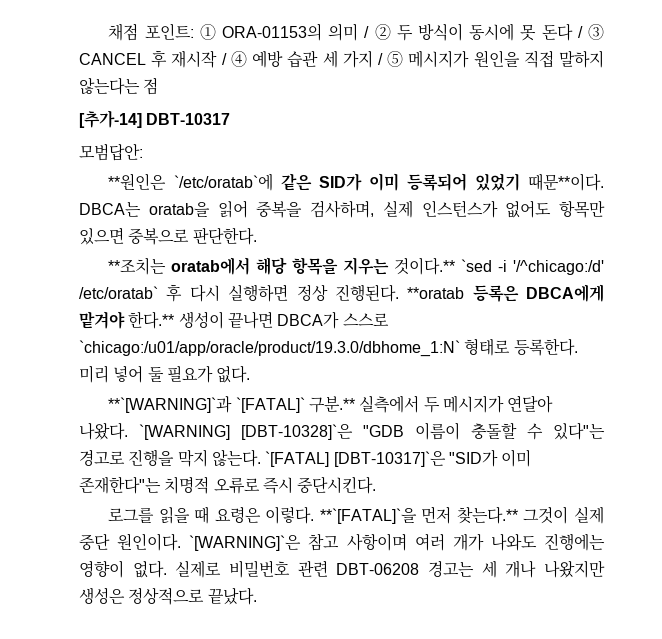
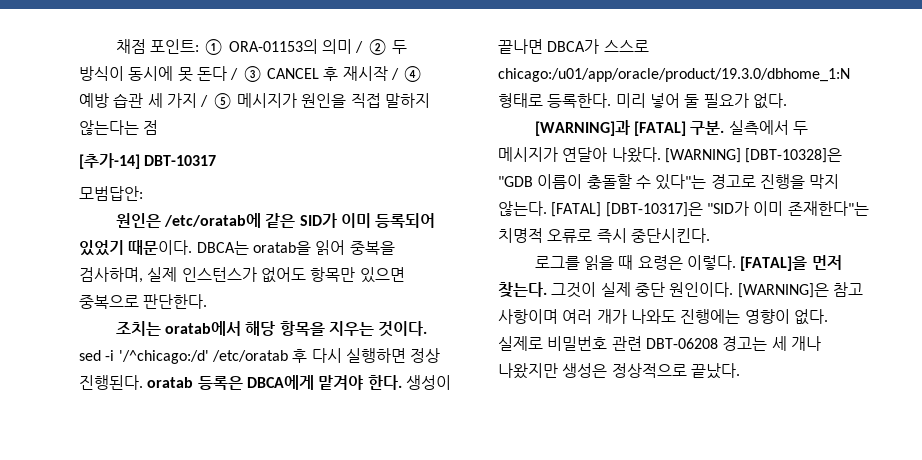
- **원인은 `/etc/oratab`에 같은 SID가 이미 등록되어 있었기 때문**이다.
+ 원인은 /etc/oratab에 같은 SID가 이미 등록되어 있었기 때문이다.
- **조치는 oratab에서 해당 항목을 지우는 것이다.** `sed -i '/^chicago:/d' /etc/oratab` 후 다시 실행하면 정상 진행된다. **oratab 등록은 DBCA에게 맡겨야 한다.** 생성이 끝나면 DBCA가 스스로 `chicago:/u01/app/oracle/product/19.3.0/dbhome_1:N` 형태로 등록한다.
+ 조치는 oratab에서 해당 항목을 지우는 것이다. sed -i '/^chicago:/d' /etc/oratab 후 다시 실행하면 정상 진행된다. oratab 등록은 DBCA에게 맡겨야 한다. 생성이 끝나면 DBCA가 스스로 chicago:/u01/app/oracle/product/19.3.0/dbhome_1:N 형태로 등록한다.
- **`[WARNING]`과 `[FATAL]` 구분.** 실측에서 두 메시지가 연달아 나왔다.
+ [WARNING]과 [FATAL] 구분. 실측에서 두 메시지가 연달아 나왔다.
- `[WARNING] [DBT-10328]`은 "GDB 이름이 충돌할 수 있다"는 경고로 진행을 막지 않는다.
+ [WARNING] [DBT-10328]은 "GDB 이름이 충돌할 수 있다"는 경고로 진행을 막지 않는다.
- `[FATAL] [DBT-10317]`은 "SID가 이미 존재한다"는 치명적 오류로 즉시 중단시킨다.
+ [FATAL] [DBT-10317]은 "SID가 이미 존재한다"는 치명적 오류로 즉시 중단시킨다.
- **`[FATAL]`을 먼저 찾는다.** 그것이 실제 중단 원인이다.
+ [FATAL]을 먼저 찾는다. 그것이 실제 중단 원인이다.
- `[WARNING]`은 참고 사항이며 여러 개가 나와도 진행에는 영향이 없다.
+ [WARNING]은 참고 사항이며 여러 개가 나와도 진행에는 영향이 없다.

